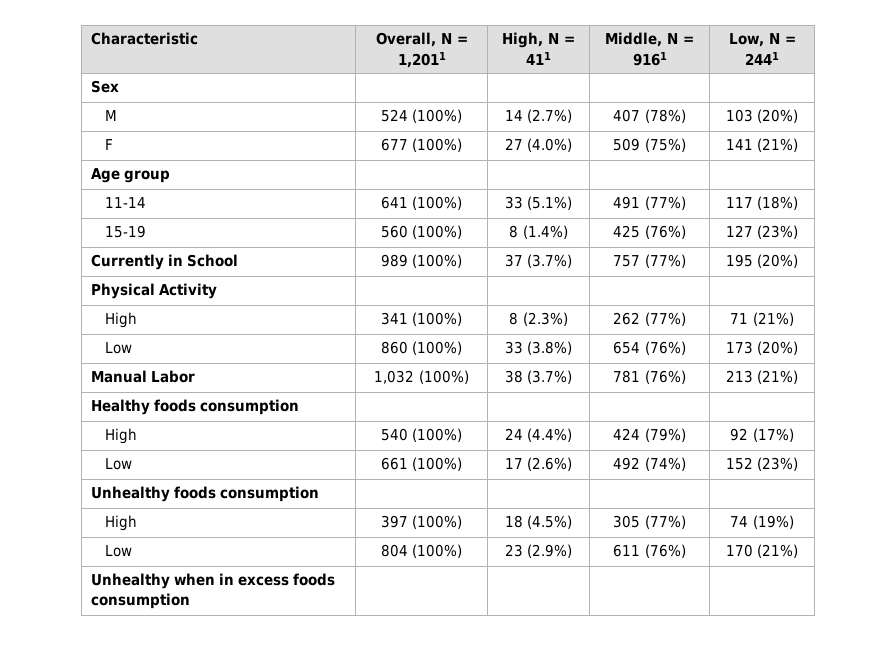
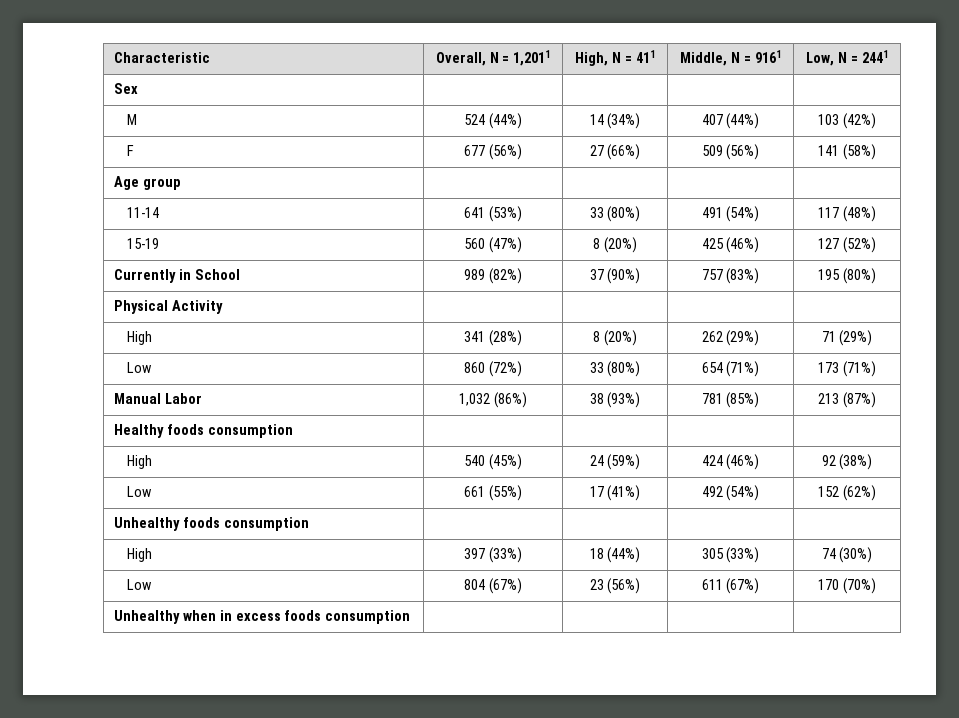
- M | 524 (100%) | 14 (2.7%) | 407 (78%) | 103 (20%)
+ M | 524 (44%) | 14 (34%) | 407 (44%) | 103 (42%)
- F | 677 (100%) | 27 (4.0%) | 509 (75%) | 141 (21%)
+ F | 677 (56%) | 27 (66%) | 509 (56%) | 141 (58%)
- 11-14 | 641 (100%) | 33 (5.1%) | 491 (77%) | 117 (18%)
+ 11-14 | 641 (53%) | 33 (80%) | 491 (54%) | 117 (48%)
- 15-19 | 560 (100%) | 8 (1.4%) | 425 (76%) | 127 (23%)
+ 15-19 | 560 (47%) | 8 (20%) | 425 (46%) | 127 (52%)
- Currently in School | 989 (100%) | 37 (3.7%) | 757 (77%) | 195 (20%)
+ Currently in School | 989 (82%) | 37 (90%) | 757 (83%) | 195 (80%)
- High | 341 (100%) | 8 (2.3%) | 262 (77%) | 71 (21%)
+ High | 341 (28%) | 8 (20%) | 262 (29%) | 71 (29%)
- Low | 860 (100%) | 33 (3.8%) | 654 (76%) | 173 (20%)
+ Low | 860 (72%) | 33 (80%) | 654 (71%) | 173 (71%)
- Manual Labor | 1,032 (100%) | 38 (3.7%) | 781 (76%) | 213 (21%)
+ Manual Labor | 1,032 (86%) | 38 (93%) | 781 (85%) | 213 (87%)
- High | 540 (100%) | 24 (4.4%) | 424 (79%) | 92 (17%)
+ High | 540 (45%) | 24 (59%) | 424 (46%) | 92 (38%)
- Low | 661 (100%) | 17 (2.6%) | 492 (74%) | 152 (23%)
+ Low | 661 (55%) | 17 (41%) | 492 (54%) | 152 (62%)
- High | 397 (100%) | 18 (4.5%) | 305 (77%) | 74 (19%)
+ High | 397 (33%) | 18 (44%) | 305 (33%) | 74 (30%)
- Low | 804 (100%) | 23 (2.9%) | 611 (76%) | 170 (21%)
+ Low | 804 (67%) | 23 (56%) | 611 (67%) | 170 (70%)

